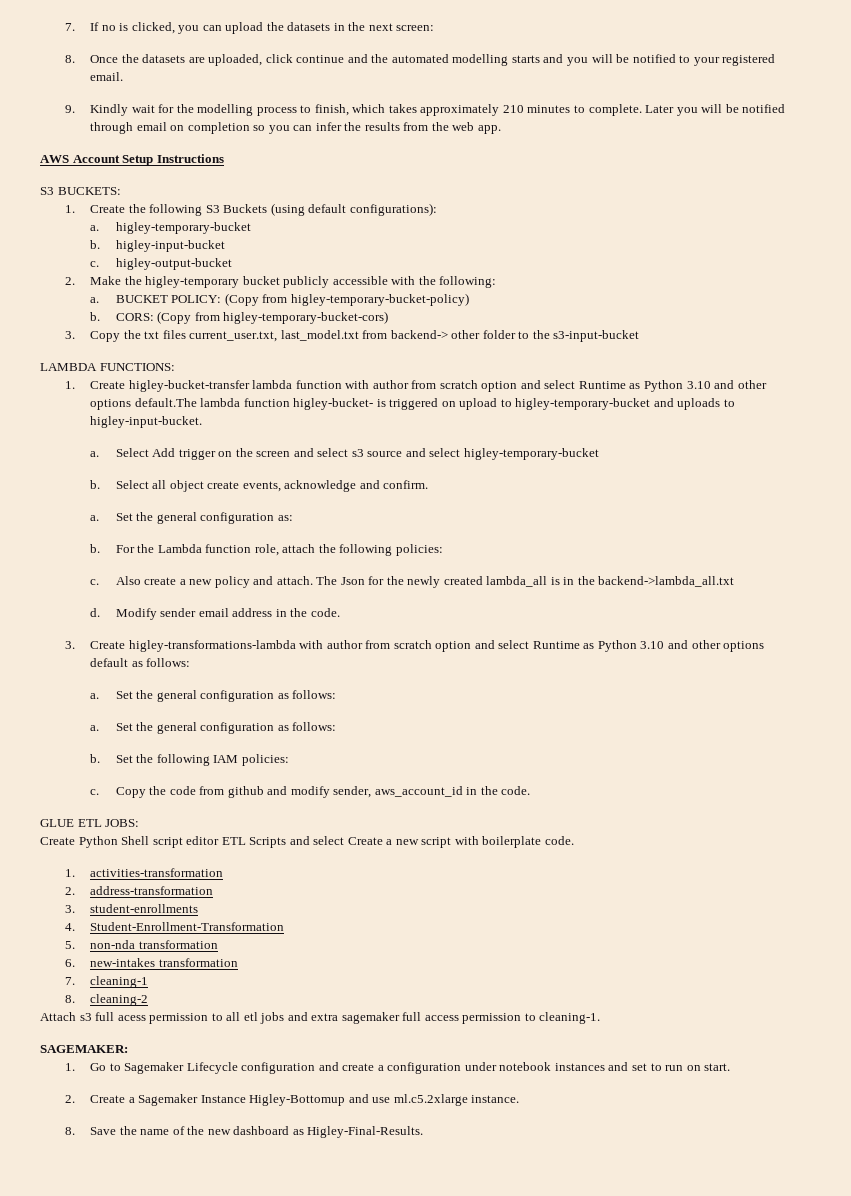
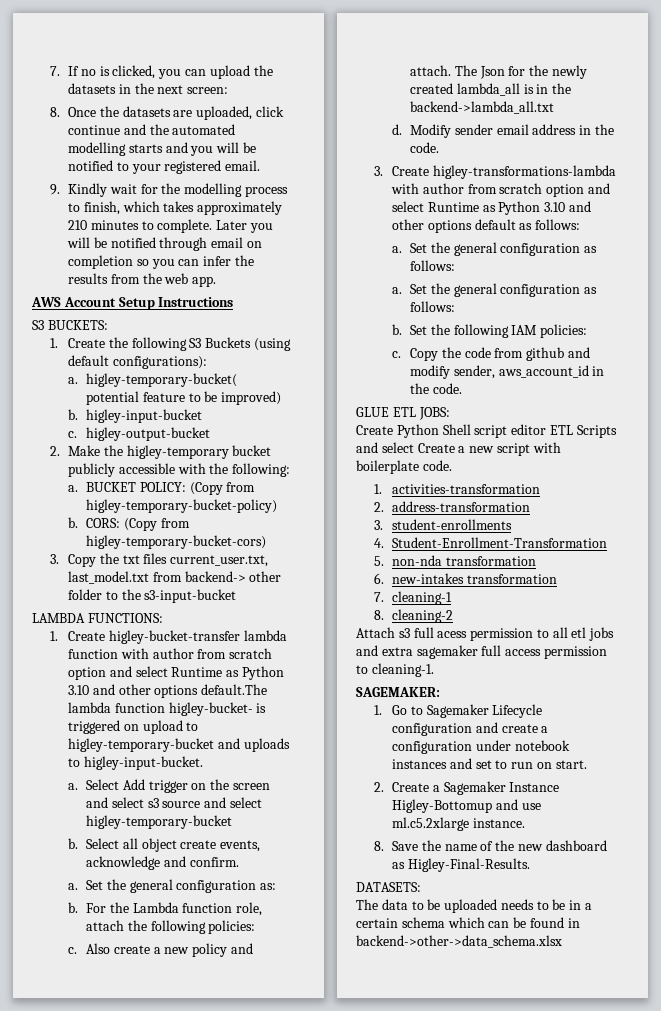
- a. higley-temporary-bucket
+ a. higley-temporary-bucket( potential feature to be improved)
+ DATASETS:
+ The data to be uploaded needs to be in a certain schema which can be found in backend->other->data_schema.xlsx

